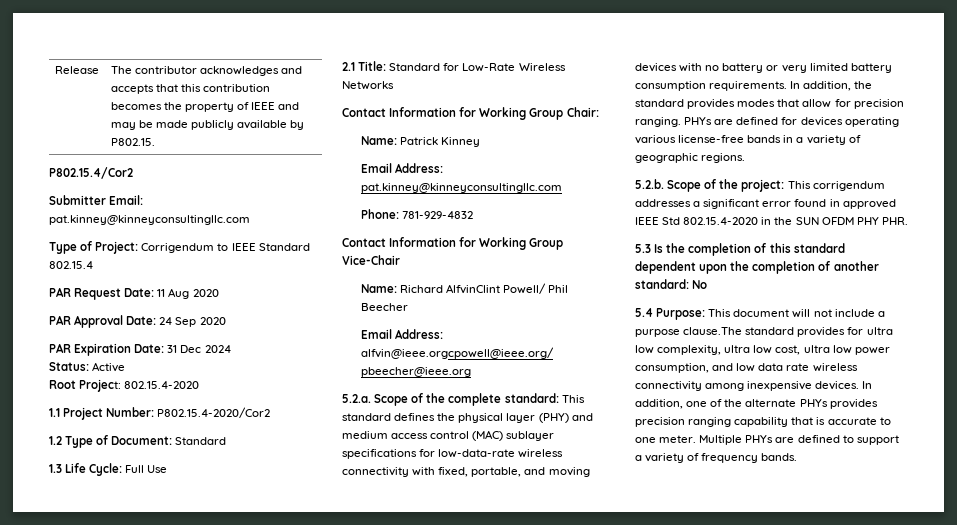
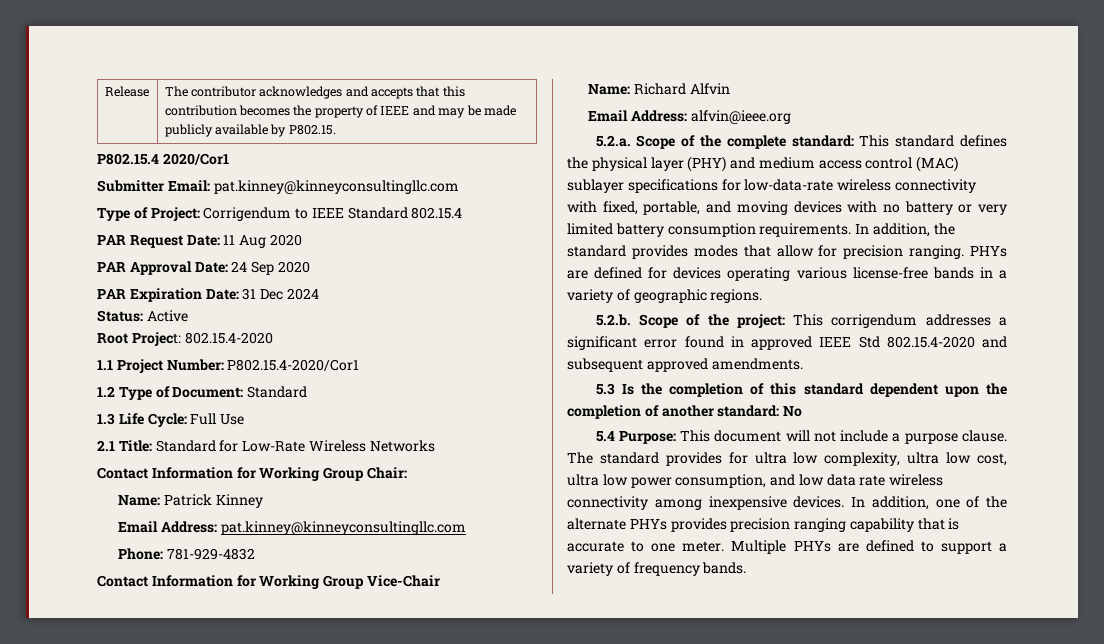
- P802.15.4/Cor2
+ P802.15.4 2020/Cor1
- 1.1 Project Number: P802.15.4-2020/Cor2
+ 1.1 Project Number: P802.15.4-2020/Cor1
- Name: Richard AlfvinClint Powell/ Phil Beecher
- Email Address: alfvin@ieee.orgcpowell@ieee.org/ pbeecher@ieee.org
+ Name: Richard Alfvin
+ Email Address: alfvin@ieee.org
- 5.2.b. Scope of the project: This corrigendum addresses a significant error found in approved IEEE Std 802.15.4-2020 in the SUN OFDM PHY PHR.
+ 5.2.b. Scope of the project: This corrigendum addresses a significant error found in approved IEEE Std 802.15.4-2020 and subsequent approved amendments.
- 5.4 Purpose: This document will not include a purpose clause.The standard provides for ultra low complexity, ultra low cost, ultra low power consumption, and low data rate wireless connectivity among inexpensive devices.
+ 5.4 Purpose: This document will not include a purpose clause. The standard provides for ultra low complexity, ultra low cost, ultra low power consumption, and low data rate wireless connectivity among inexpensive devices.

